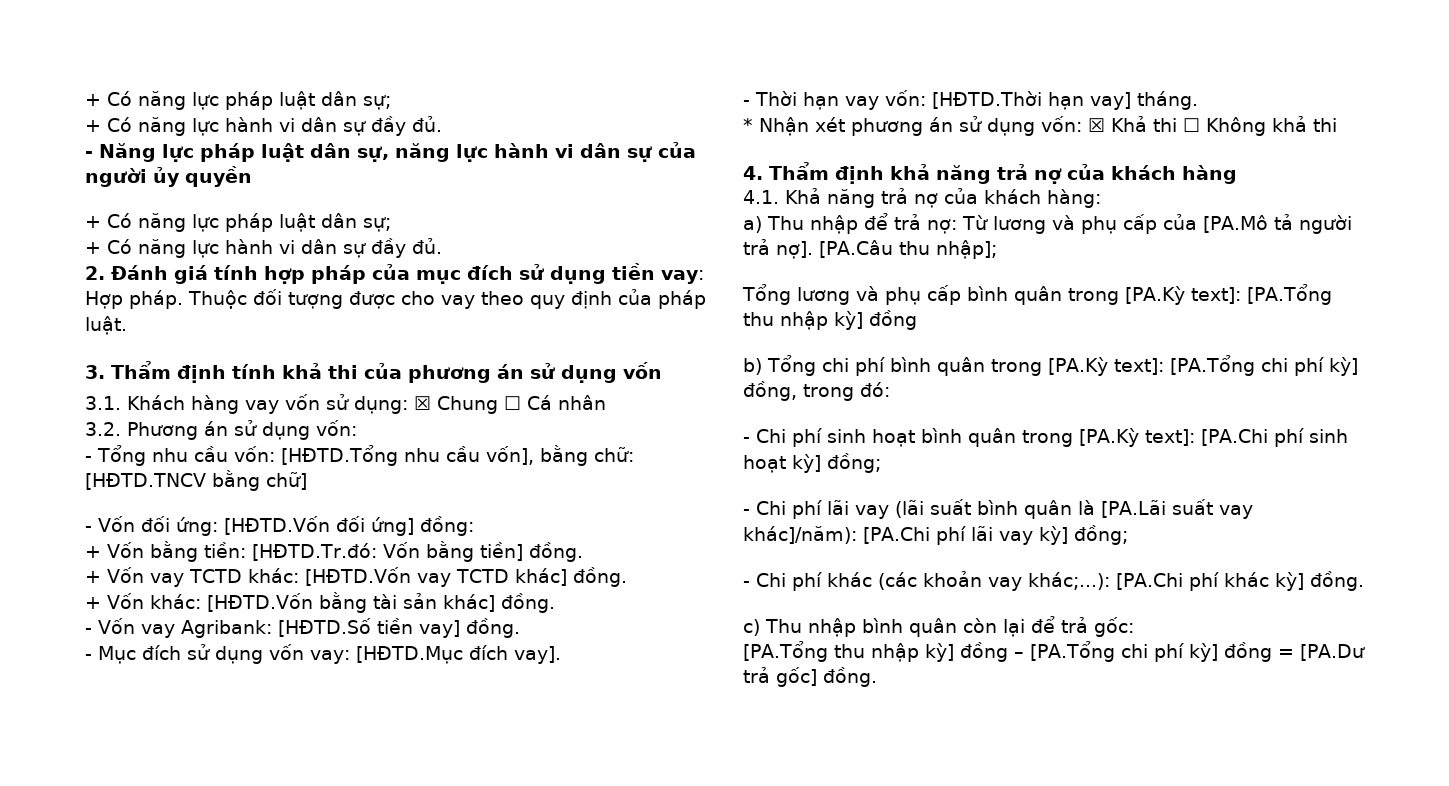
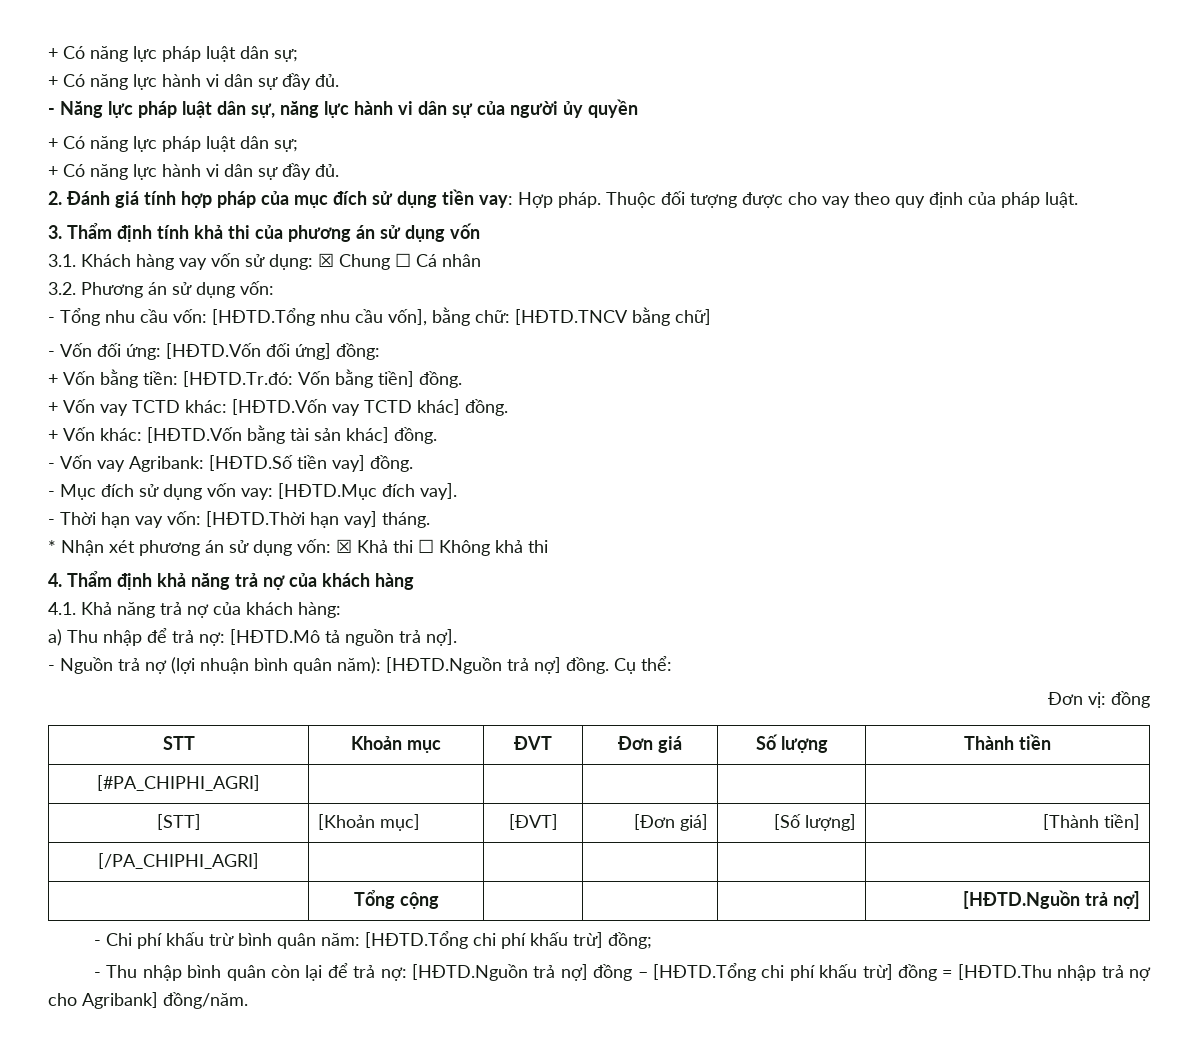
- a) Thu nhập để trả nợ: Từ lương và phụ cấp của [PA.Mô tả người trả nợ]. [PA.Câu thu nhập];
- Tổng lương và phụ cấp bình quân trong [PA.Kỳ text]: [PA.Tổng thu nhập kỳ] đồng
- b) Tổng chi phí bình quân trong [PA.Kỳ text]: [PA.Tổng chi phí kỳ] đồng, trong đó:
- - Chi phí sinh hoạt bình quân trong [PA.Kỳ text]: [PA.Chi phí sinh hoạt kỳ] đồng;
- - Chi phí lãi vay (lãi suất bình quân là [PA.Lãi suất vay khác]/năm): [PA.Chi phí lãi vay kỳ] đồng;
- - Chi phí khác (các khoản vay khác;...): [PA.Chi phí khác kỳ] đồng.
- c) Thu nhập bình quân còn lại để trả gốc:
- [PA.Tổng thu nhập kỳ] đồng – [PA.Tổng chi phí kỳ] đồng = [PA.Dư trả gốc] đồng.
+ a) Thu nhập để trả nợ: [HĐTD.Mô tả nguồn trả nợ].
+ - Nguồn trả nợ (lợi nhuận bình quân năm): [HĐTD.Nguồn trả nợ] đồng. Cụ thể:
+ Đơn vị: đồng
+ STT | Khoản mục | ĐVT | Đơn giá | Số lượng | Thành tiền
+ [#PA_CHIPHI_AGRI] | | | | |
+ [STT] | [Khoản mục] | [ĐVT] | [Đơn giá] | [Số lượng] | [Thành tiền]
+ [/PA_CHIPHI_AGRI] | | | | |
+ | Tổng cộng | | | | [HĐTD.Nguồn trả nợ]
+ - Chi phí khấu trừ bình quân năm: [HĐTD.Tổng chi phí khấu trừ] đồng;
+ - Thu nhập bình quân còn lại để trả nợ: [HĐTD.Nguồn trả nợ] đồng – [HĐTD.Tổng chi phí khấu trừ] đồng = [HĐTD.Thu nhập trả nợ cho Agribank] đồng/năm.

